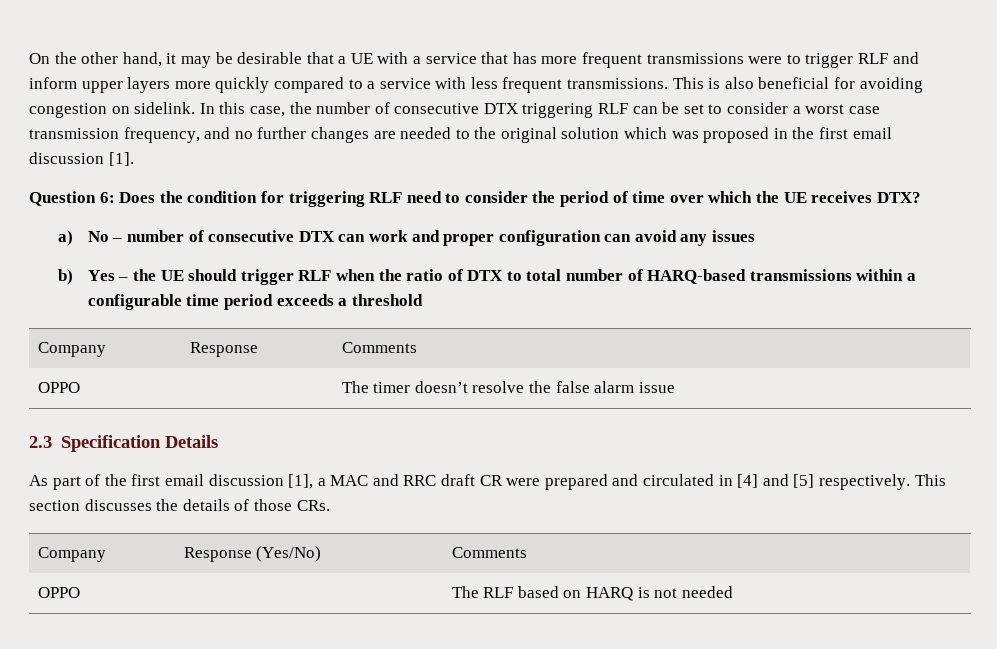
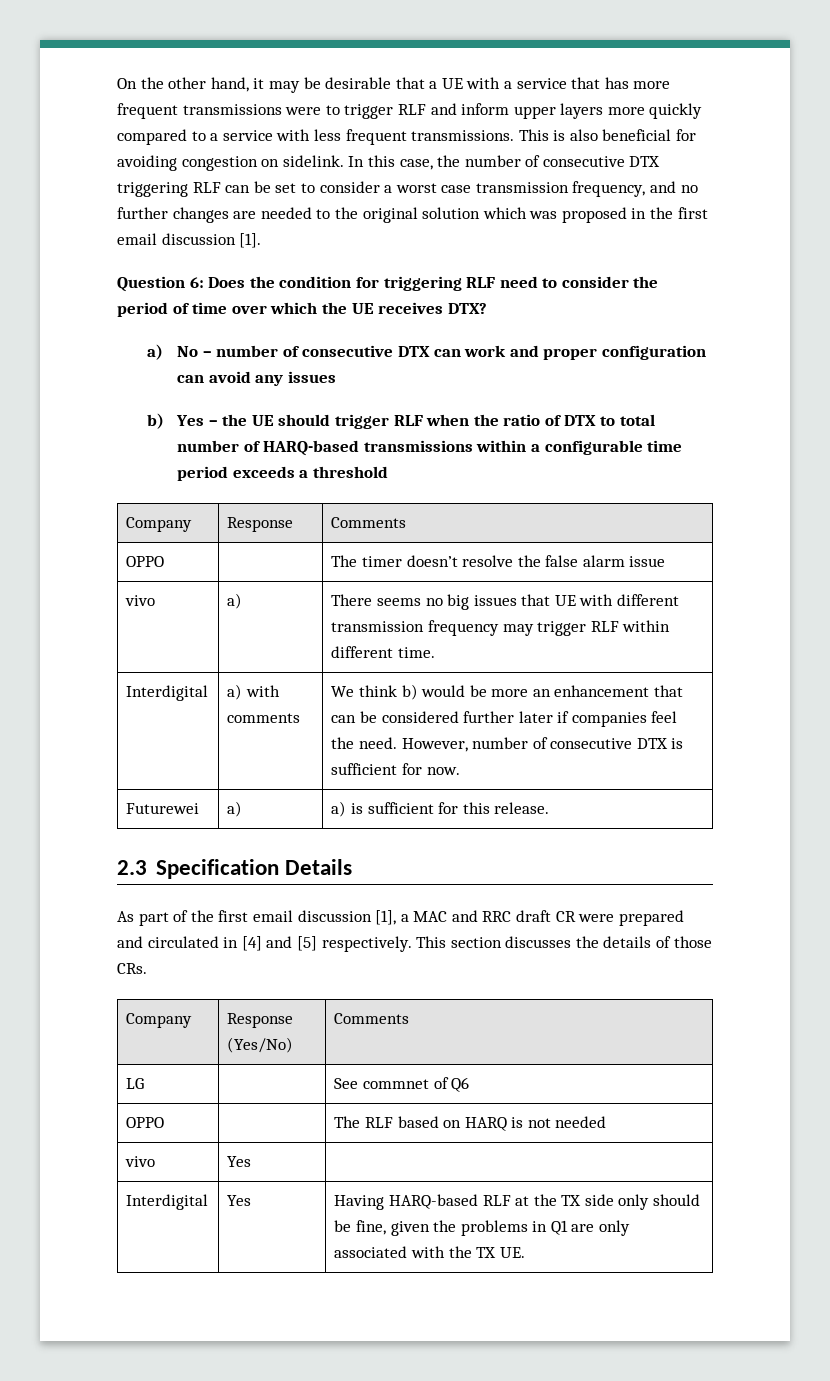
+ vivo | a) | There seems no big issues that UE with different transmission frequency may trigger RLF within different time.
+ Interdigital | a) with comments | We think b) would be more an enhancement that can be considered further later if companies feel the need. However, number of consecutive DTX is sufficient for now.
+ Futurewei | a) | a) is sufficient for this release.
+ LG | | See commnet of Q6
+ vivo | Yes |
+ Interdigital | Yes | Having HARQ-based RLF at the TX side only should be fine, given the problems in Q1 are only associated with the TX UE.

